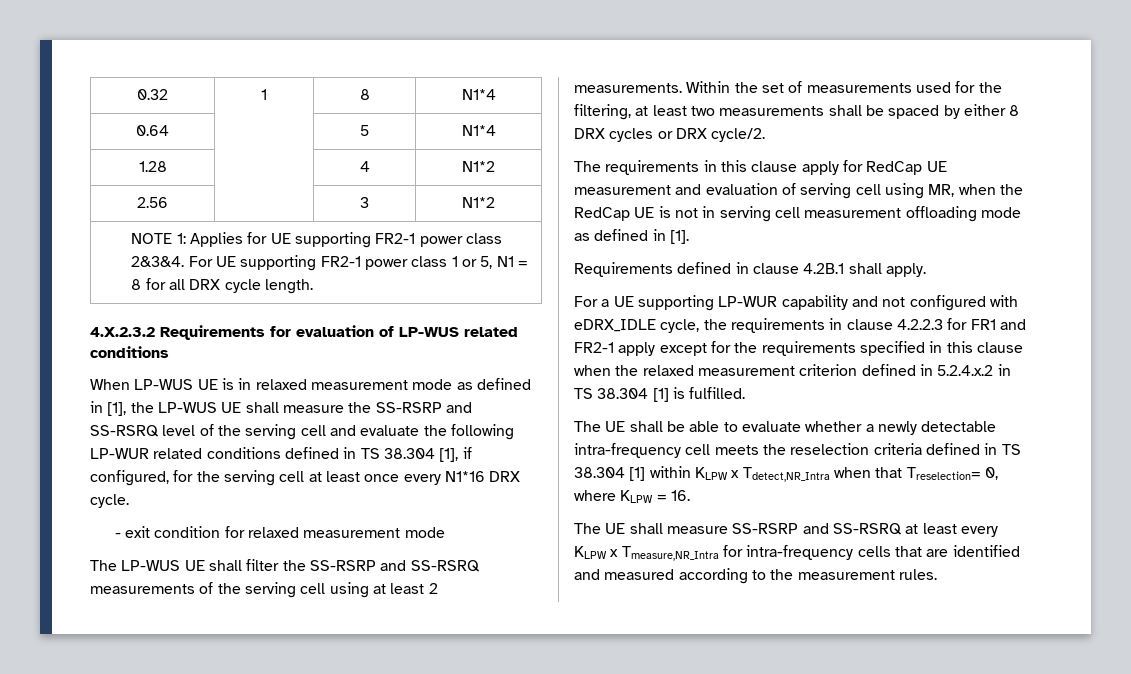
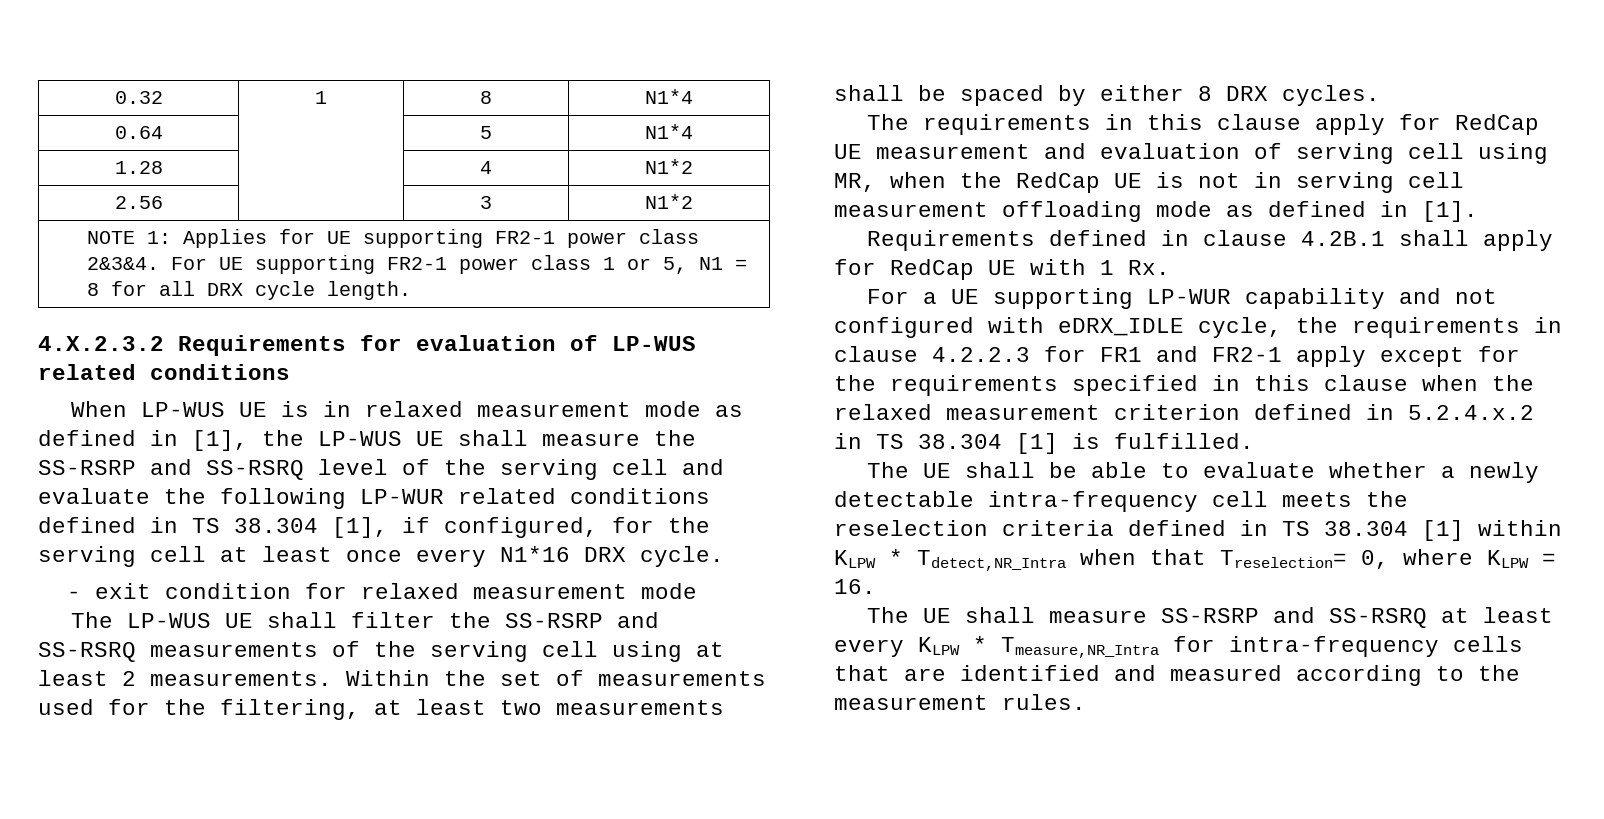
- Within the set of measurements used for the filtering, at least two measurements shall be spaced by either 8 DRX cycles or DRX cycle/2.
+ Within the set of measurements used for the filtering, at least two measurements shall be spaced by either 8 DRX cycles.
- Requirements defined in clause 4.2B.1 shall apply.
+ Requirements defined in clause 4.2B.1 shall apply for RedCap UE with 1 Rx.
- The UE shall be able to evaluate whether a newly detectable intra-frequency cell meets the reselection criteria defined in TS 38.304 [1] within KLPW x Tdetect,NR_Intra when that Treselection= 0, where KLPW = 16.
+ The UE shall be able to evaluate whether a newly detectable intra-frequency cell meets the reselection criteria defined in TS 38.304 [1] within KLPW * Tdetect,NR_Intra when that Treselection= 0, where KLPW = 16.
- The UE shall measure SS-RSRP and SS-RSRQ at least every KLPW x Tmeasure,NR_Intra for intra-frequency cells that are identified and measured according to the measurement rules.
+ The UE shall measure SS-RSRP and SS-RSRQ at least every KLPW * Tmeasure,NR_Intra for intra-frequency cells that are identified and measured according to the measurement rules.

